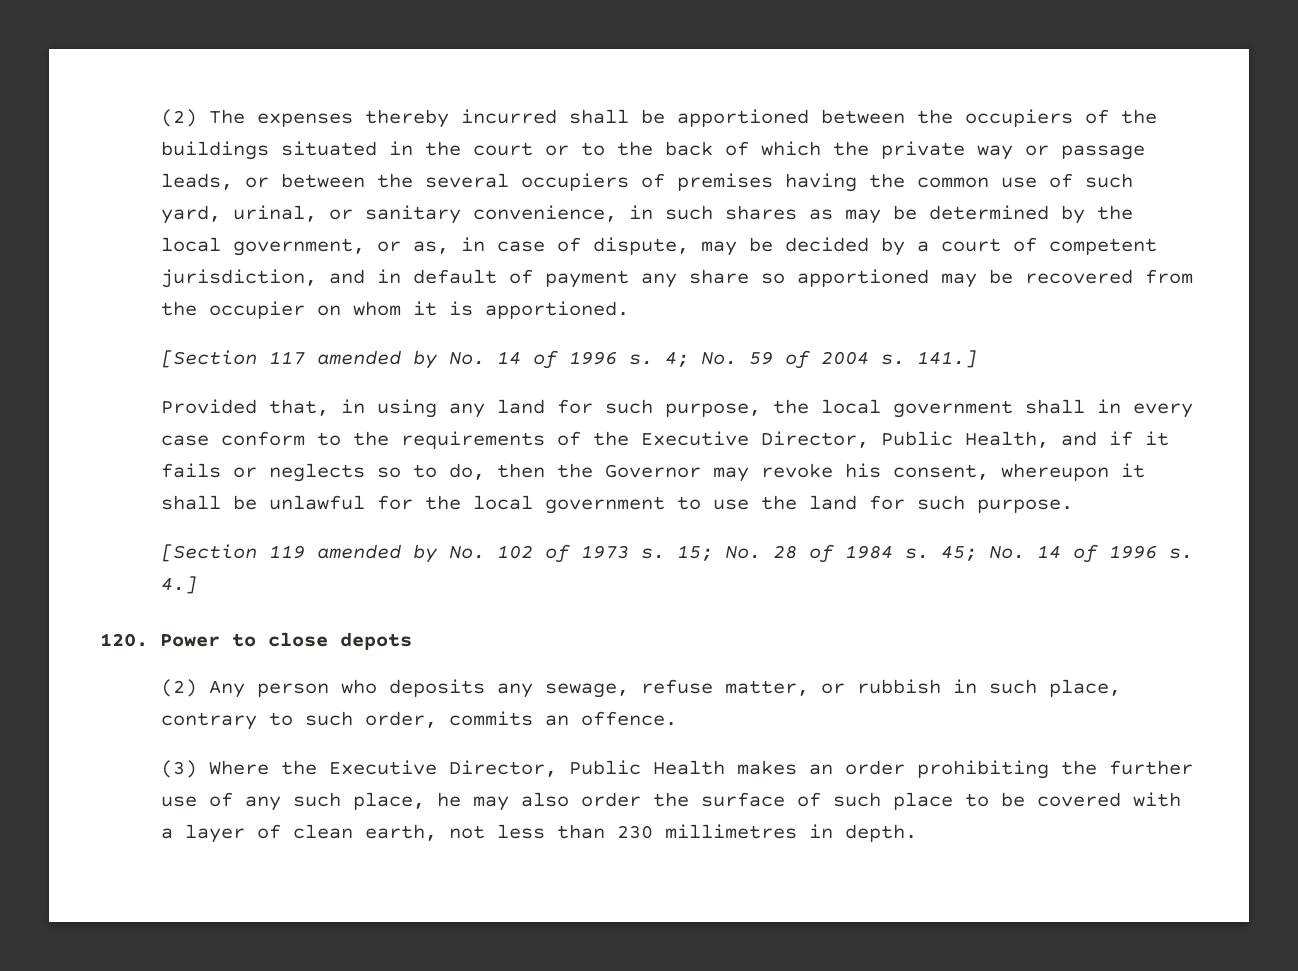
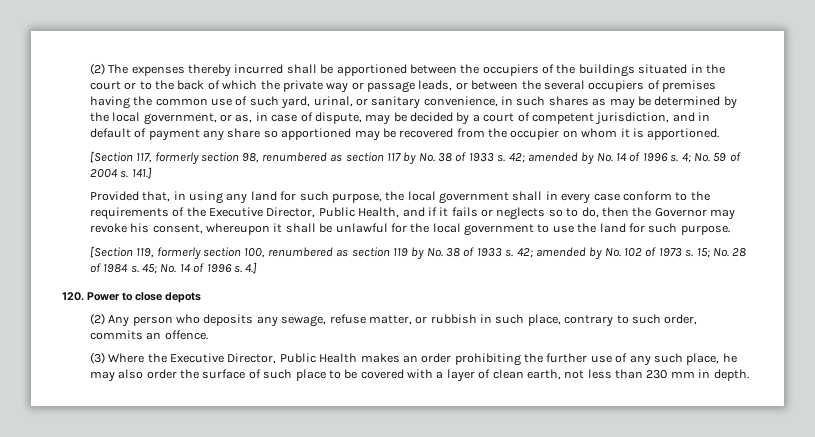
- [Section 117 amended by No. 14 of 1996 s.
+ [Section 117, formerly section 98, renumbered as section 117 by No. 38 of 1933 s. 42; amended by No. 14 of 1996 s.
- [Section 119 amended by No. 102 of 1973 s.
+ [Section 119, formerly section 100, renumbered as section 119 by No. 38 of 1933 s. 42; amended by No. 102 of 1973 s.
- (3) Where the Executive Director, Public Health makes an order prohibiting the further use of any such place, he may also order the surface of such place to be covered with a layer of clean earth, not less than 230 millimetres in depth.
+ (3) Where the Executive Director, Public Health makes an order prohibiting the further use of any such place, he may also order the surface of such place to be covered with a layer of clean earth, not less than 230 mm in depth.

